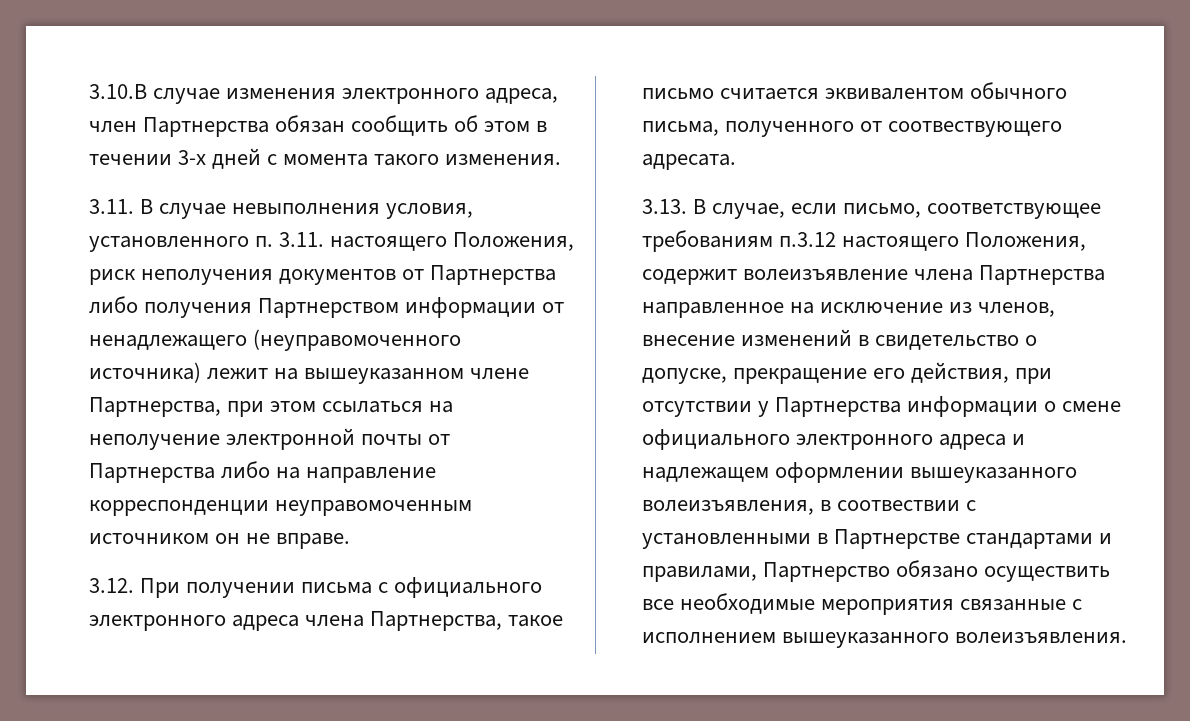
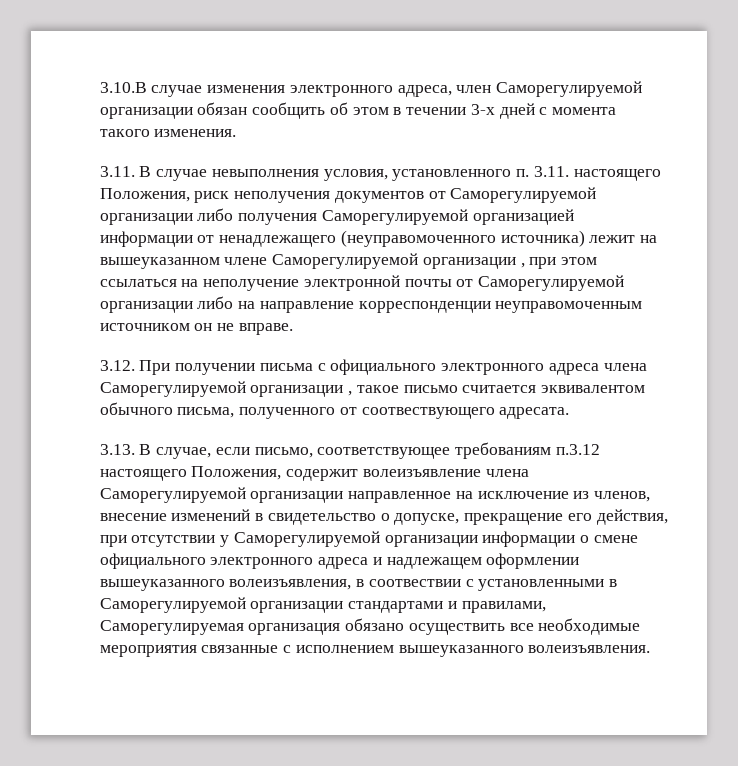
- 3.10.В случае изменения электронного адреса, член Партнерства обязан сообщить об этом в течении 3-х дней с момента такого изменения.
+ 3.10.В случае изменения электронного адреса, член Саморегулируемой организации обязан сообщить об этом в течении 3-х дней с момента такого изменения.
- 3.11. В случае невыполнения условия, установленного п. 3.11. настоящего Положения, риск неполучения документов от Партнерства либо получения Партнерством информации от ненадлежащего (неуправомоченного источника) лежит на вышеуказанном члене Партнерства, при этом ссылаться на неполучение электронной почты от Партнерства либо на направление корреспонденции неуправомоченным источником он не вправе.
+ 3.11. В случае невыполнения условия, установленного п. 3.11. настоящего Положения, риск неполучения документов от Саморегулируемой организации либо получения Саморегулируемой организацией информации от ненадлежащего (неуправомоченного источника) лежит на вышеуказанном члене Саморегулируемой организации , при этом ссылаться на неполучение электронной почты от Саморегулируемой организации либо на направление корреспонденции неуправомоченным источником он не вправе.
- 3.12. При получении письма с официального электронного адреса члена Партнерства, такое письмо считается эквивалентом обычного письма, полученного от соотвествующего адресата.
+ 3.12. При получении письма с официального электронного адреса члена Саморегулируемой организации , такое письмо считается эквивалентом обычного письма, полученного от соотвествующего адресата.
- 3.13. В случае, если письмо, соответствующее требованиям п.3.12 настоящего Положения, содержит волеизъявление члена Партнерства направленное на исключение из членов, внесение изменений в свидетельство о допуске, прекращение его действия, при отсутствии у Партнерства информации о смене официального электронного адреса и надлежащем оформлении вышеуказанного волеизъявления, в соотвествии с установленными в Партнерстве стандартами и правилами, Партнерство обязано осуществить все необходимые мероприятия связанные с исполнением вышеуказанного волеизъявления.
+ 3.13. В случае, если письмо, соответствующее требованиям п.3.12 настоящего Положения, содержит волеизъявление члена Саморегулируемой организации направленное на исключение из членов, внесение изменений в свидетельство о допуске, прекращение его действия, при отсутствии у Саморегулируемой организации информации о смене официального электронного адреса и надлежащем оформлении вышеуказанного волеизъявления, в соотвествии с установленными в Саморегулируемой организации стандартами и правилами, Саморегулируемая организация обязано осуществить все необходимые мероприятия связанные с исполнением вышеуказанного волеизъявления.

